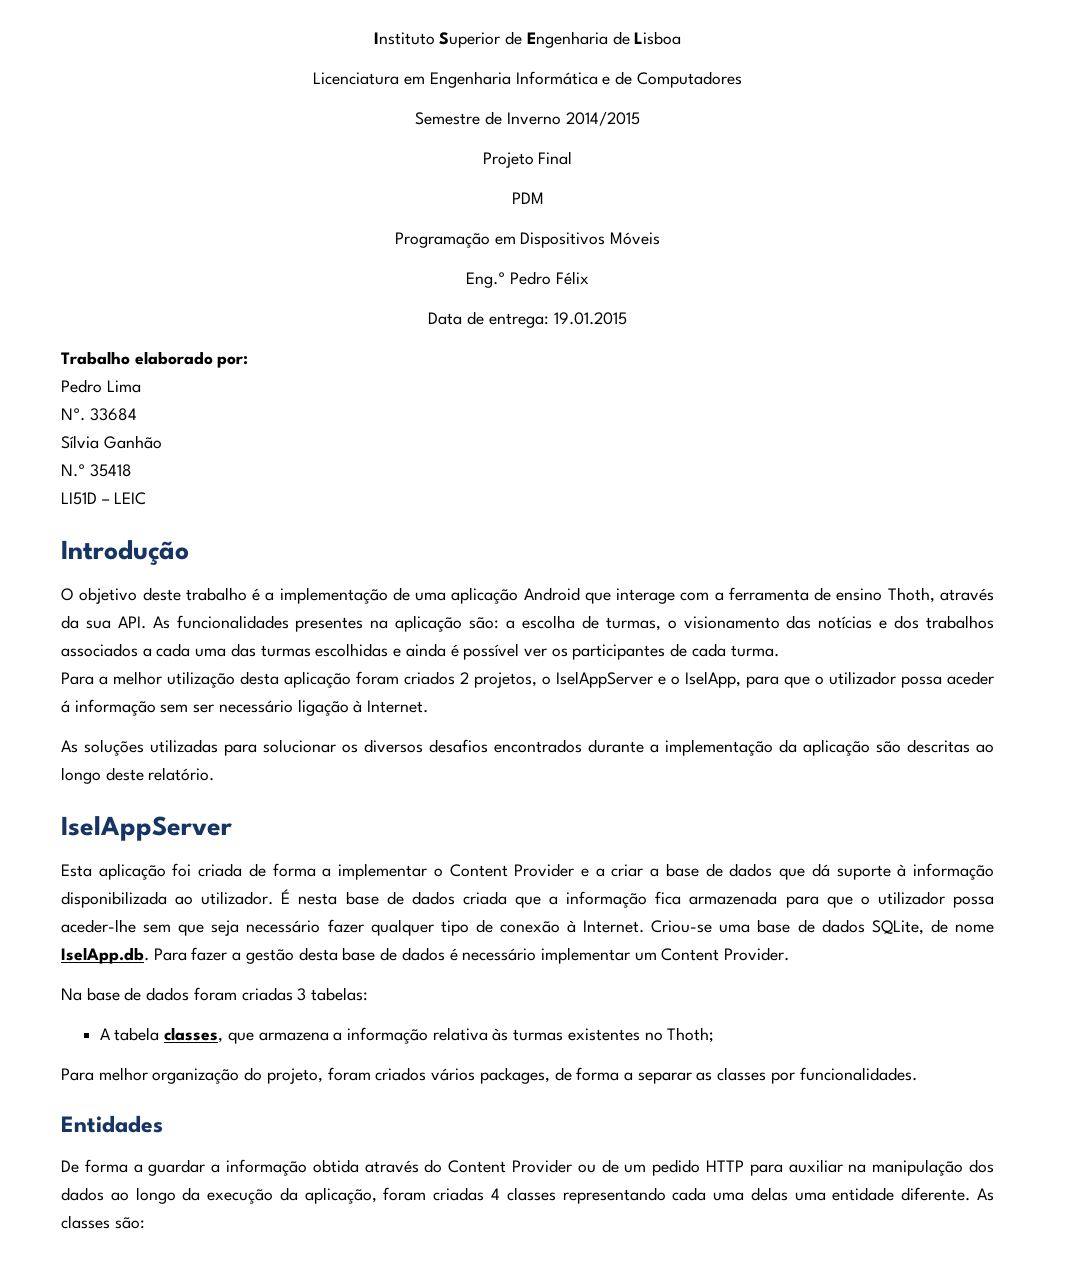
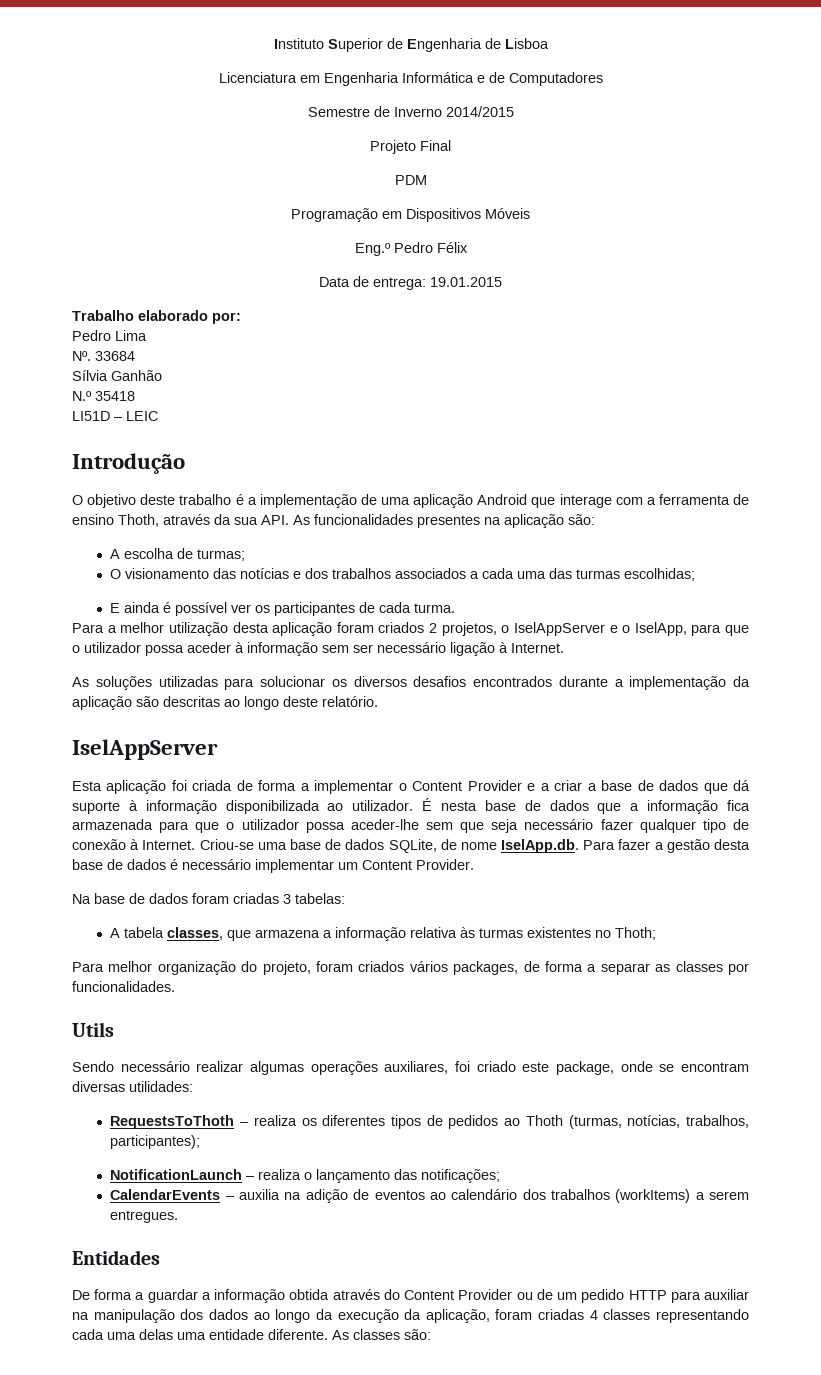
- O objetivo deste trabalho é a implementação de uma aplicação Android que interage com a ferramenta de ensino Thoth, através da sua API. As funcionalidades presentes na aplicação são: a escolha de turmas, o visionamento das notícias e dos trabalhos associados a cada uma das turmas escolhidas e ainda é possível ver os participantes de cada turma.
+ O objetivo deste trabalho é a implementação de uma aplicação Android que interage com a ferramenta de ensino Thoth, através da sua API. As funcionalidades presentes na aplicação são:
+ A escolha de turmas;
+ O visionamento das notícias e dos trabalhos associados a cada uma das turmas escolhidas;
+ E ainda é possível ver os participantes de cada turma.
- Para a melhor utilização desta aplicação foram criados 2 projetos, o IselAppServer e o IselApp, para que o utilizador possa aceder á informação sem ser necessário ligação à Internet.
+ Para a melhor utilização desta aplicação foram criados 2 projetos, o IselAppServer e o IselApp, para que o utilizador possa aceder à informação sem ser necessário ligação à Internet.
- É nesta base de dados criada que a informação fica armazenada para que o utilizador possa aceder-lhe sem que seja necessário fazer qualquer tipo de conexão à Internet.
+ É nesta base de dados que a informação fica armazenada para que o utilizador possa aceder-lhe sem que seja necessário fazer qualquer tipo de conexão à Internet.
+ Utils
+ Sendo necessário realizar algumas operações auxiliares, foi criado este package, onde se encontram diversas utilidades:
+ RequestsToThoth – realiza os diferentes tipos de pedidos ao Thoth (turmas, notícias, trabalhos, participantes);
+ NotificationLaunch – realiza o lançamento das notificações;
+ CalendarEvents – auxilia na adição de eventos ao calendário dos trabalhos (workItems) a serem entregues.

